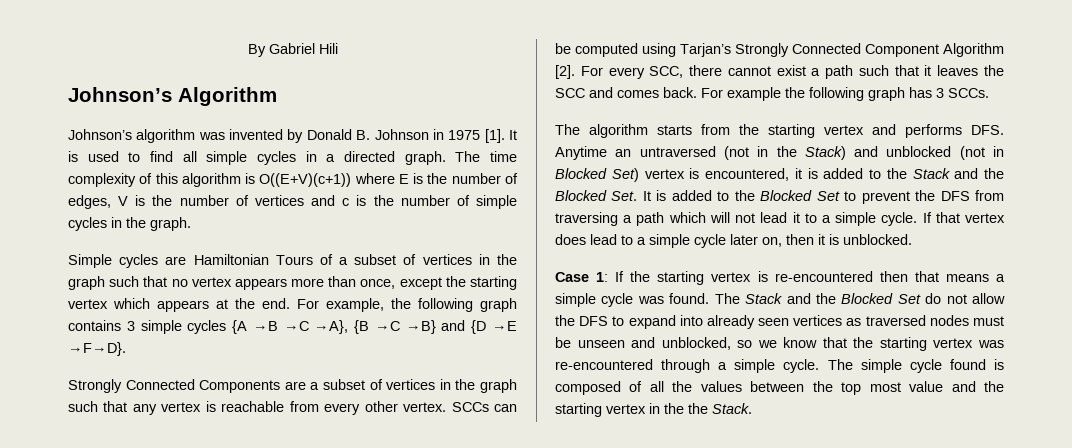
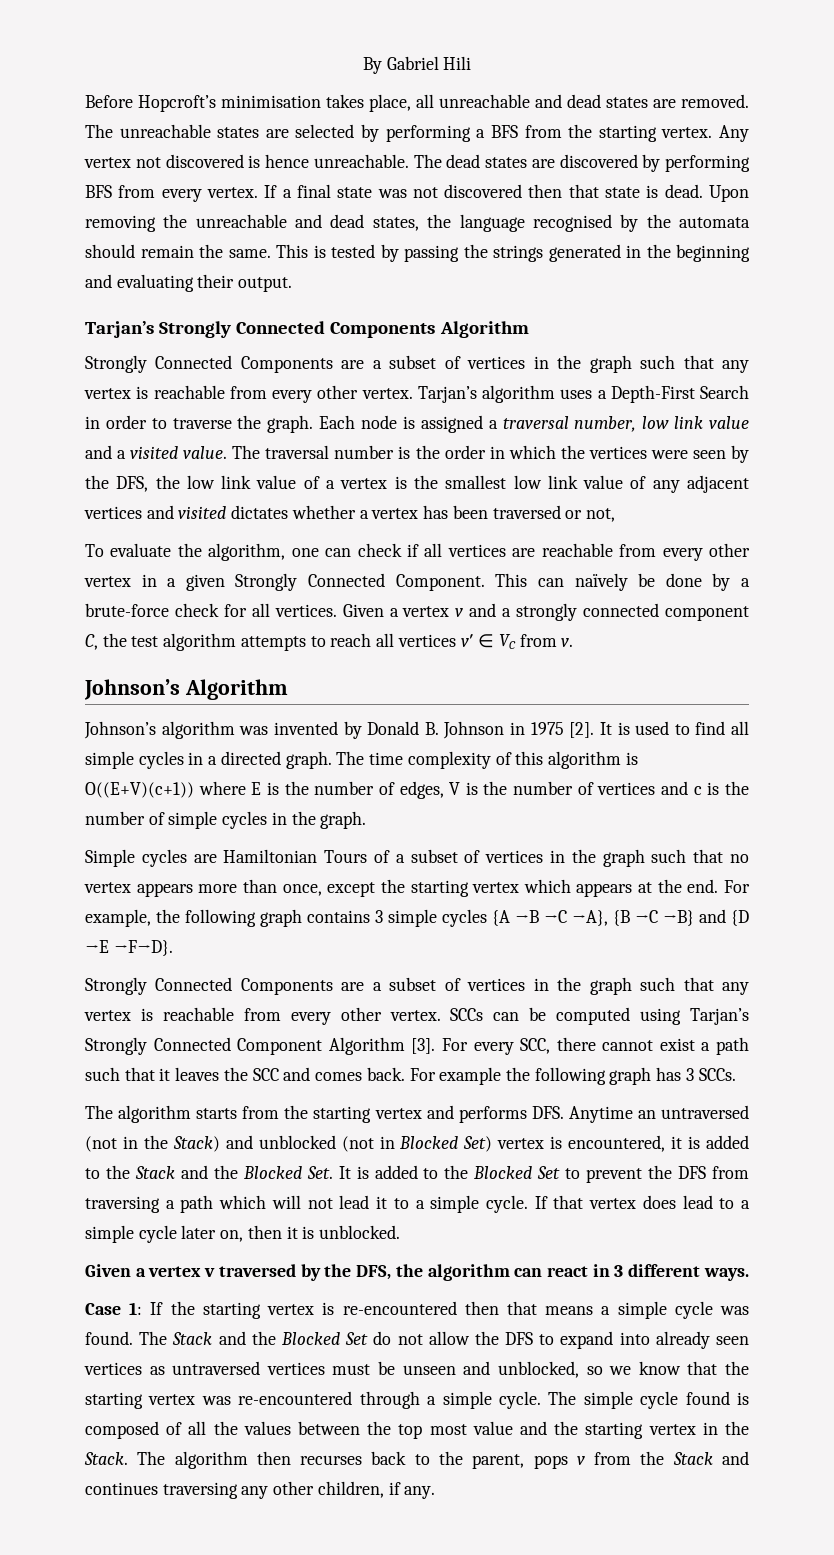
+ Before Hopcroft’s minimisation takes place, all unreachable and dead states are removed. The unreachable states are selected by performing a BFS from the starting vertex. Any vertex not discovered is hence unreachable. The dead states are discovered by performing BFS from every vertex. If a final state was not discovered then that state is dead. Upon removing the unreachable and dead states, the language recognised by the automata should remain the same. This is tested by passing the strings generated in the beginning and evaluating their output.
+ Tarjan’s Strongly Connected Components Algorithm
+ Strongly Connected Components are a subset of vertices in the graph such that any vertex is reachable from every other vertex. Tarjan’s algorithm uses a Depth-First Search in order to traverse the graph. Each node is assigned a traversal number, low link value and a visited value. The traversal number is the order in which the vertices were seen by the DFS, the low link value of a vertex is the smallest low link value of any adjacent vertices and visited dictates whether a vertex has been traversed or not,
+ To evaluate the algorithm, one can check if all vertices are reachable from every other vertex in a given Strongly Connected Component. This can naïvely be done by a brute-force check for all vertices. Given a vertex v and a strongly connected component C, the test algorithm attempts to reach all vertices v′ ∈ VC from v.
- Johnson’s algorithm was invented by Donald B. Johnson in 1975 [1].
+ Johnson’s algorithm was invented by Donald B. Johnson in 1975 [2].
- SCCs can be computed using Tarjan’s Strongly Connected Component Algorithm [2].
+ SCCs can be computed using Tarjan’s Strongly Connected Component Algorithm [3].
+ Given a vertex v traversed by the DFS, the algorithm can react in 3 different ways.
- The Stack and the Blocked Set do not allow the DFS to expand into already seen vertices as traversed nodes must be unseen and unblocked, so we know that the starting vertex was re-encountered through a simple cycle.
+ The Stack and the Blocked Set do not allow the DFS to expand into already seen vertices as untraversed vertices must be unseen and unblocked, so we know that the starting vertex was re-encountered through a simple cycle.
- The simple cycle found is composed of all the values between the top most value and the starting vertex in the the Stack.
+ The simple cycle found is composed of all the values between the top most value and the starting vertex in the Stack. The algorithm then recurses back to the parent, pops v from the Stack and continues traversing any other children, if any.

